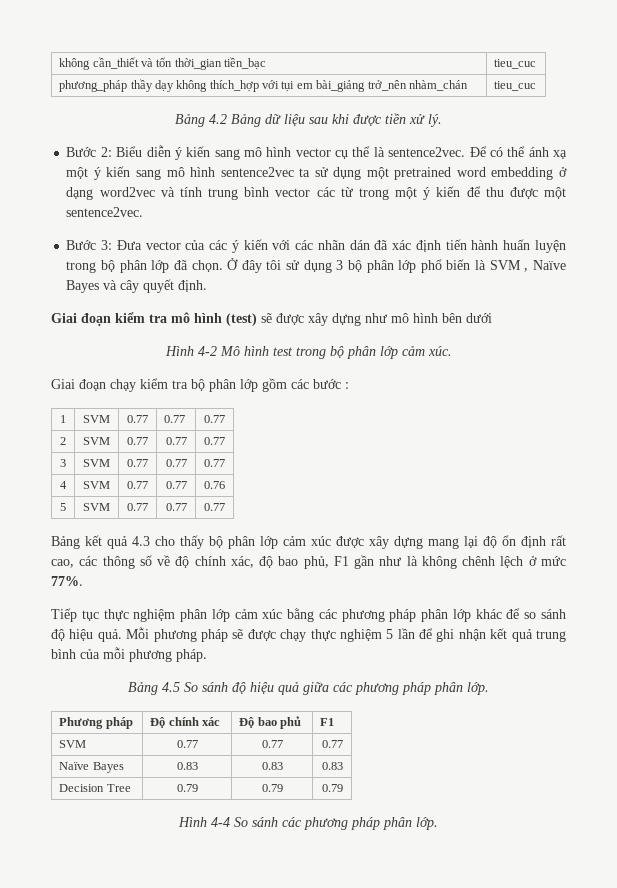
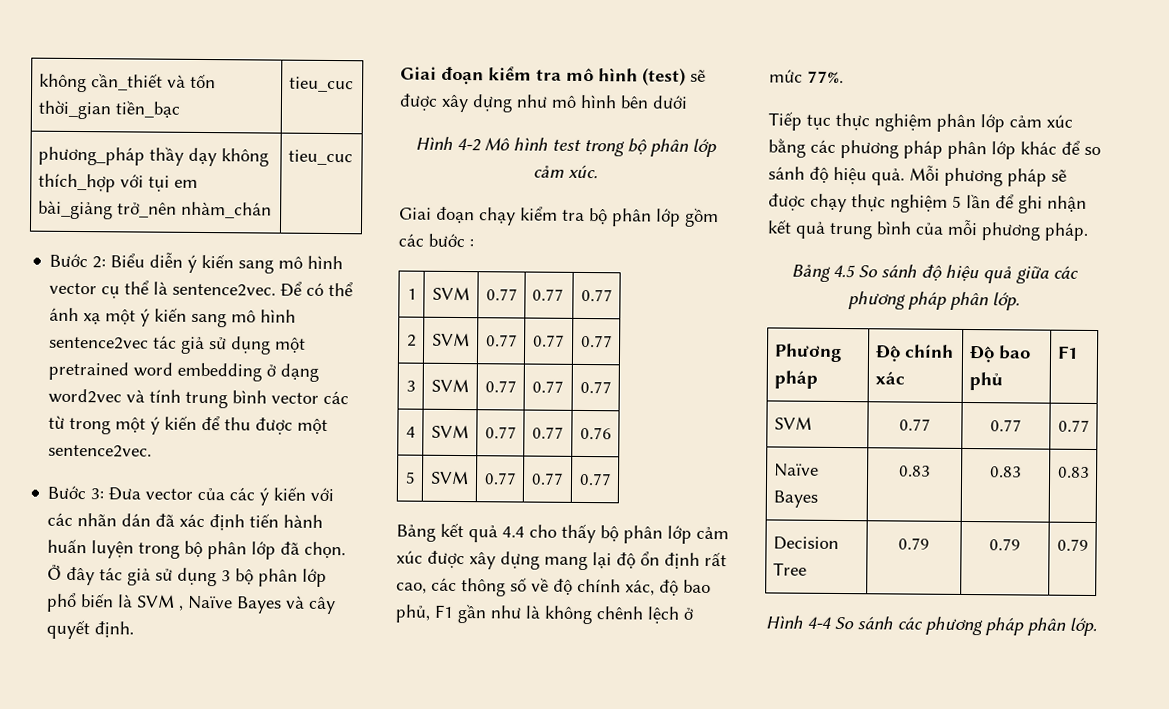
- Bảng 4.2 Bảng dữ liệu sau khi được tiền xử lý.
- Để có thể ánh xạ một ý kiến sang mô hình sentence2vec ta sử dụng một pretrained word embedding ở dạng word2vec và tính trung bình vector các từ trong một ý kiến để thu được một sentence2vec.
+ Để có thể ánh xạ một ý kiến sang mô hình sentence2vec tác giả sử dụng một pretrained word embedding ở dạng word2vec và tính trung bình vector các từ trong một ý kiến để thu được một sentence2vec.
- Ở đây tôi sử dụng 3 bộ phân lớp phổ biến là SVM , Naïve Bayes và cây quyết định.
+ Ở đây tác giả sử dụng 3 bộ phân lớp phổ biến là SVM , Naïve Bayes và cây quyết định.
- Bảng kết quả 4.3 cho thấy bộ phân lớp cảm xúc được xây dựng mang lại độ ổn định rất cao, các thông số về độ chính xác, độ bao phủ, F1 gần như là không chênh lệch ở mức 77%.
+ Bảng kết quả 4.4 cho thấy bộ phân lớp cảm xúc được xây dựng mang lại độ ổn định rất cao, các thông số về độ chính xác, độ bao phủ, F1 gần như là không chênh lệch ở mức 77%.

